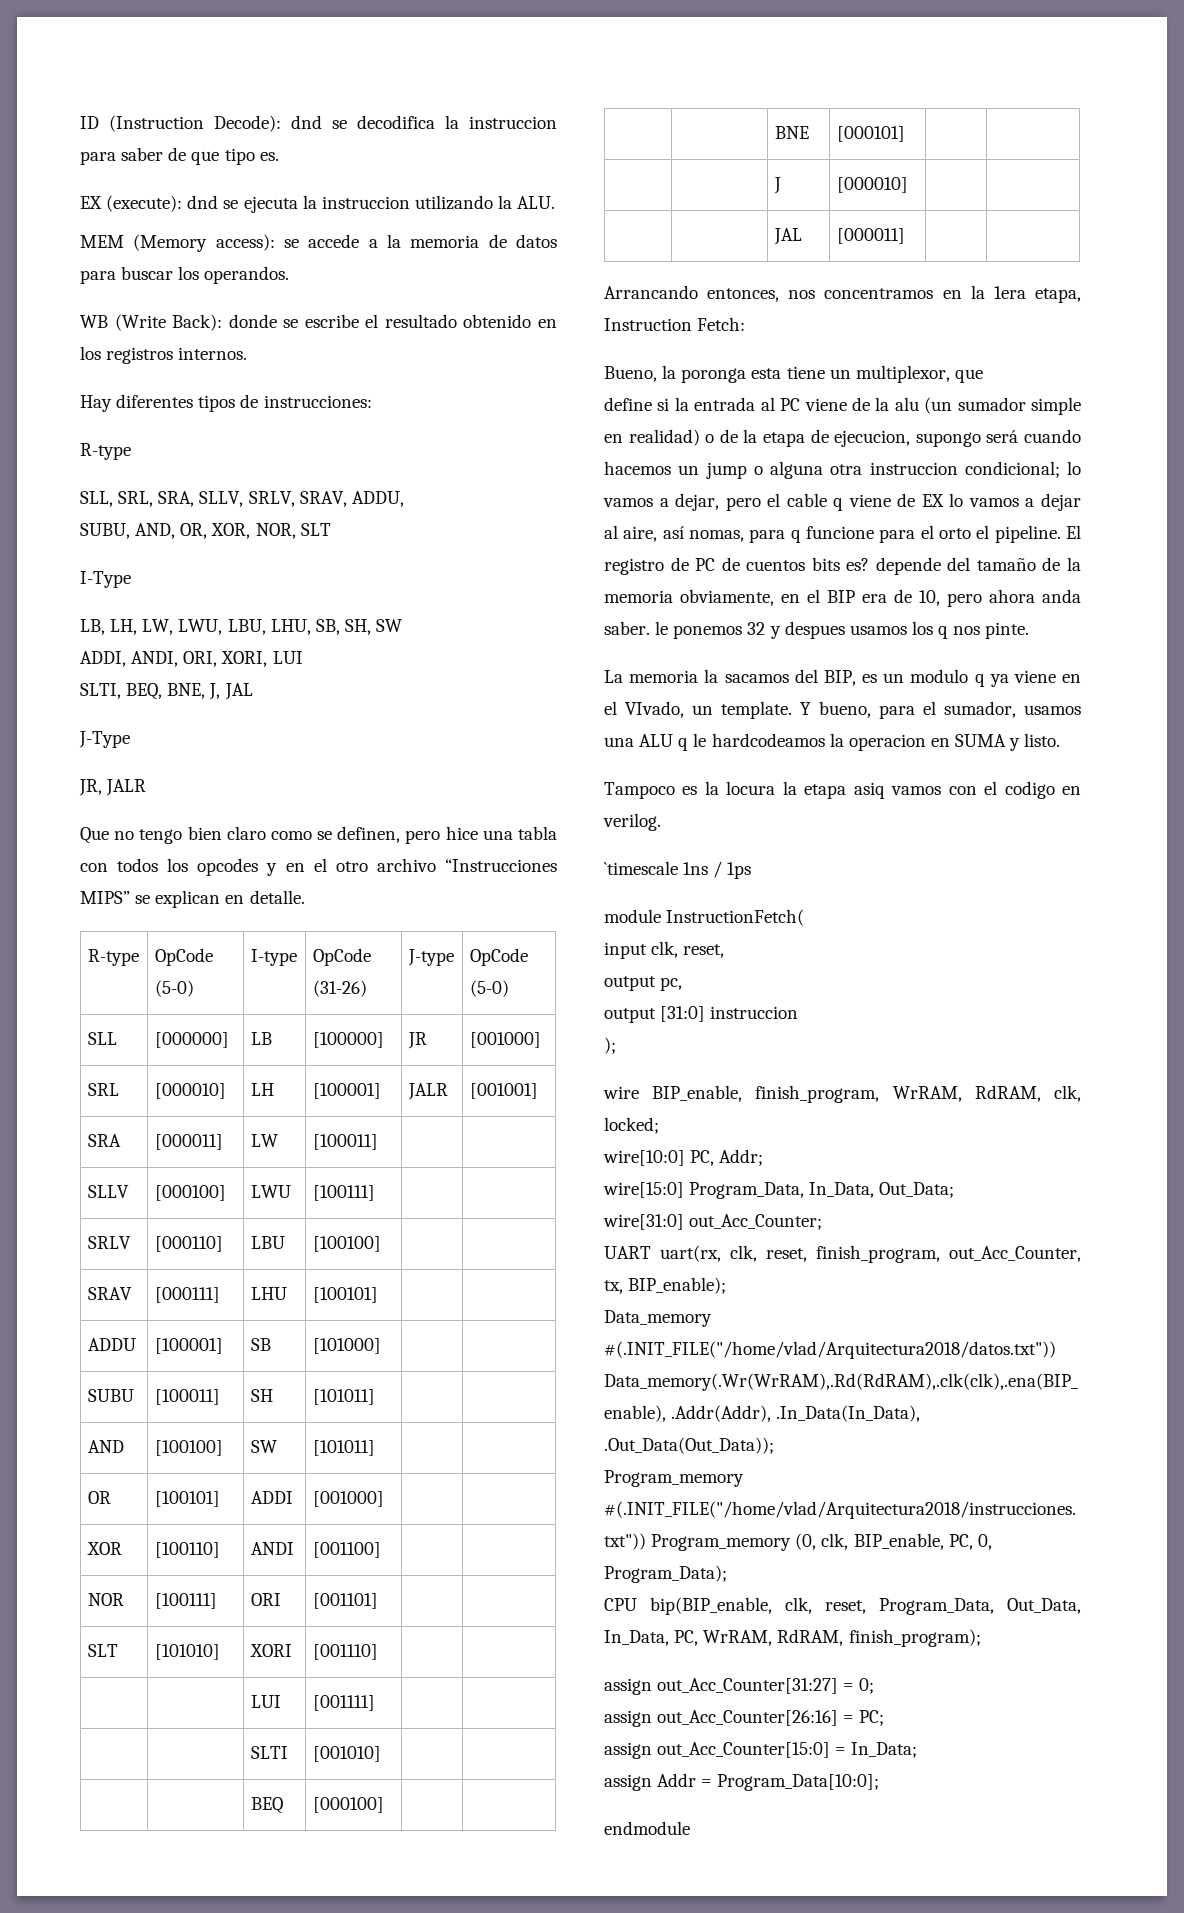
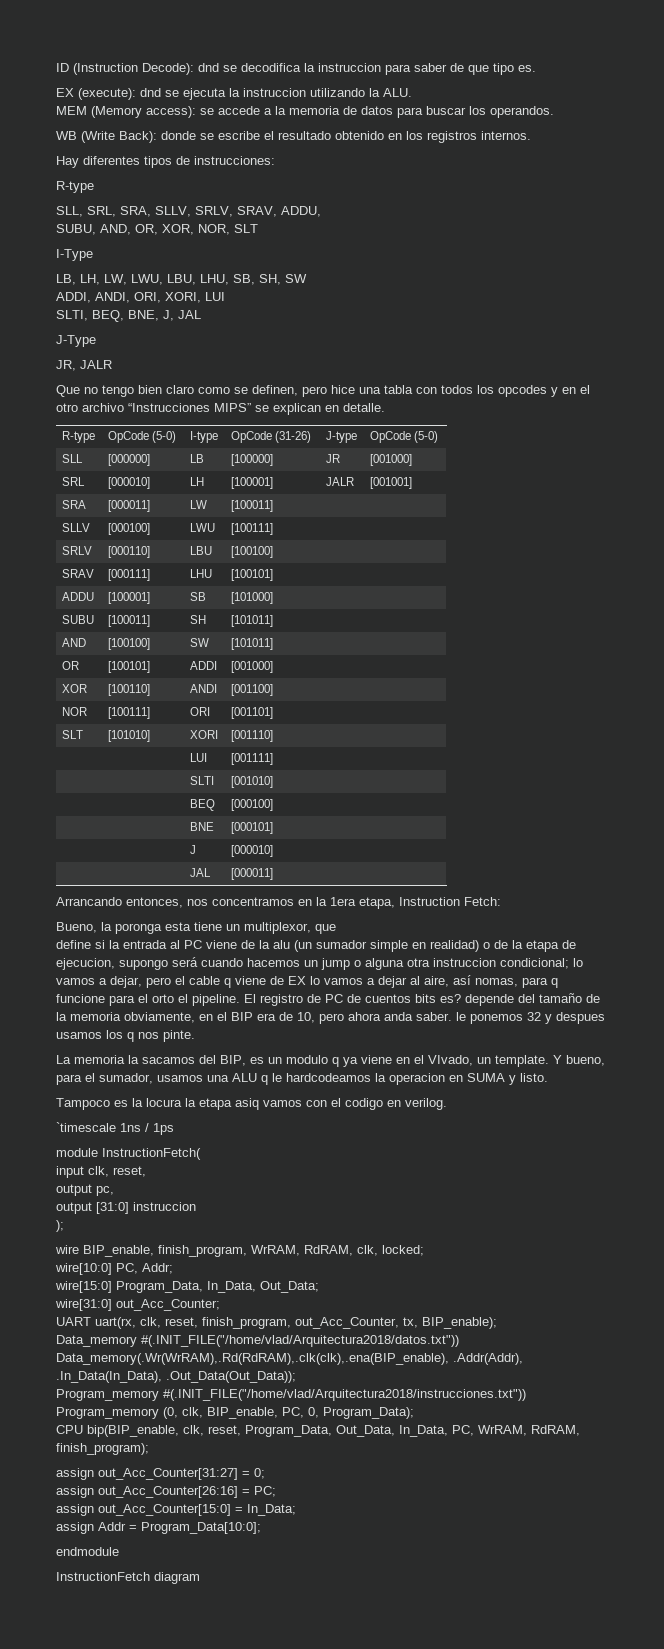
+ InstructionFetch diagram

